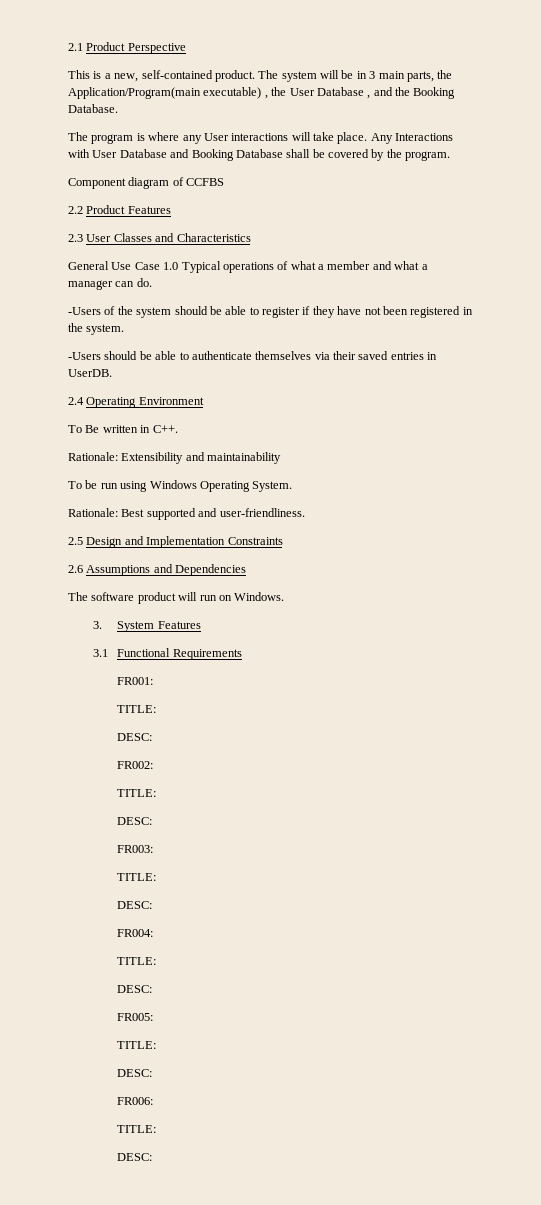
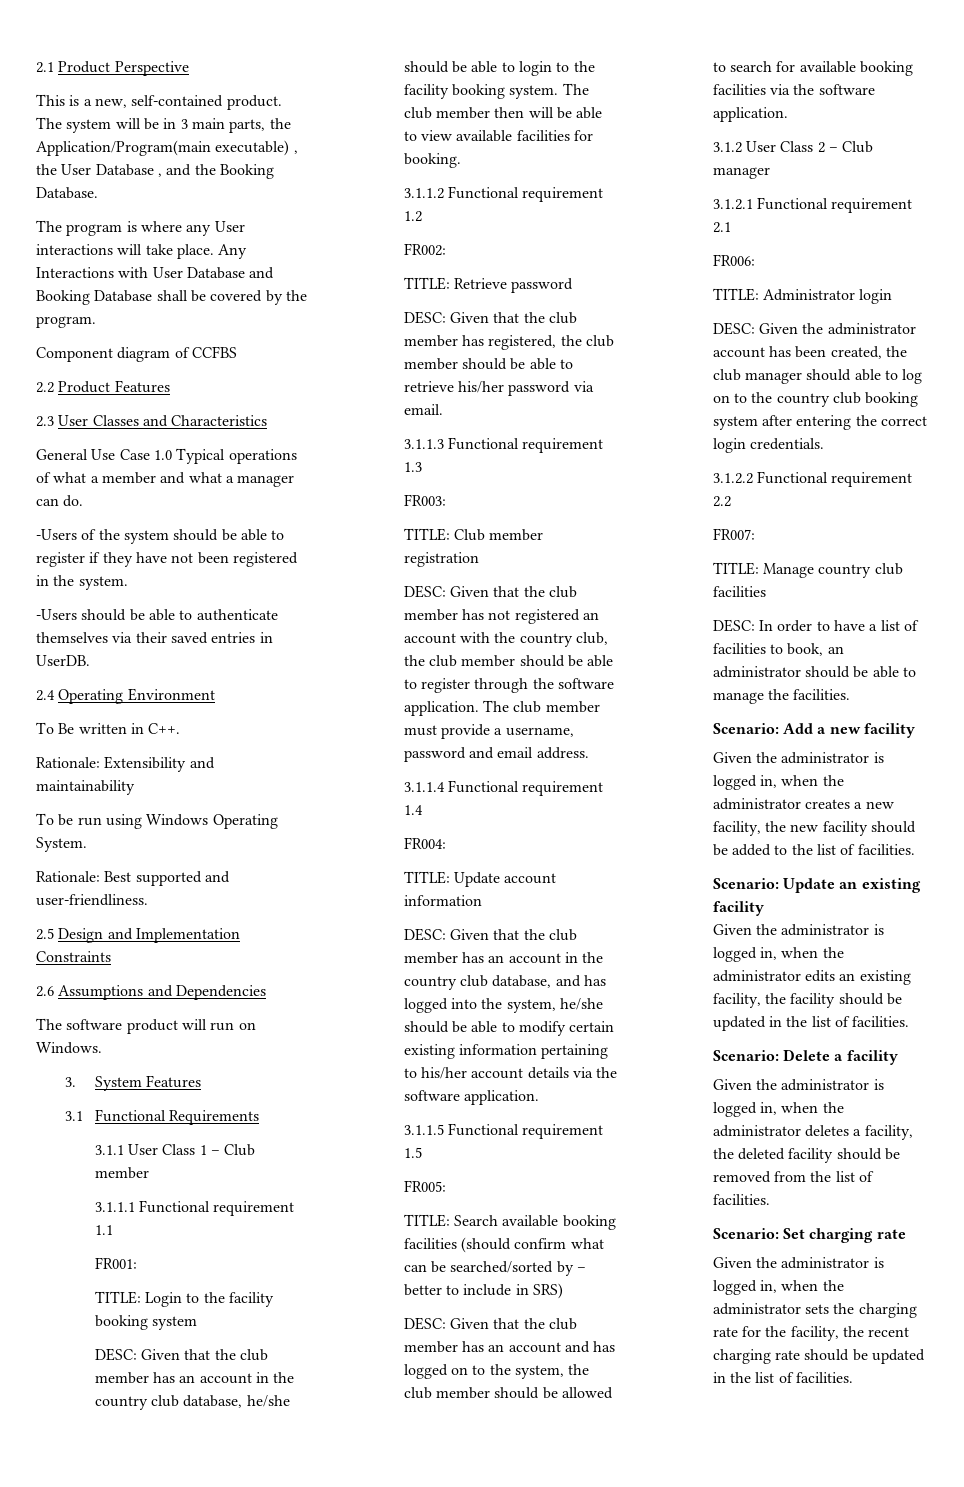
+ 3.1.1 User Class 1 – Club member
+ 3.1.1.1 Functional requirement 1.1
  FR001:
- TITLE:
- DESC:
+ TITLE: Login to the facility booking system
+ DESC: Given that the club member has an account in the country club database, he/she should be able to login to the facility booking system. The club member then will be able to view available facilities for booking.
+ 3.1.1.2 Functional requirement 1.2
  FR002:
- TITLE:
- DESC:
+ TITLE: Retrieve password
+ DESC: Given that the club member has registered, the club member should be able to retrieve his/her password via email.
+ 3.1.1.3 Functional requirement 1.3
  FR003:
- TITLE:
- DESC:
+ TITLE: Club member registration
+ DESC: Given that the club member has not registered an account with the country club, the club member should be able to register through the software application. The club member must provide a username, password and email address.
+ 3.1.1.4 Functional requirement 1.4
  FR004:
- TITLE:
- DESC:
+ TITLE: Update account information
+ DESC: Given that the club member has an account in the country club database, and has logged into the system, he/she should be able to modify certain existing information pertaining to his/her account details via the software application.
+ 3.1.1.5 Functional requirement 1.5
  FR005:
- TITLE:
- DESC:
+ TITLE: Search available booking facilities (should confirm what can be searched/sorted by – better to include in SRS)
+ DESC: Given that the club member has an account and has logged on to the system, the club member should be allowed to search for available booking facilities via the software application.
+ 3.1.2 User Class 2 – Club manager
+ 3.1.2.1 Functional requirement 2.1
  FR006:
- TITLE:
- DESC:
+ TITLE: Administrator login
+ DESC: Given the administrator account has been created, the club manager should able to log on to the country club booking system after entering the correct login credentials.
+ 3.1.2.2 Functional requirement 2.2
+ FR007:
+ TITLE: Manage country club facilities
+ DESC: In order to have a list of facilities to book, an administrator should be able to manage the facilities.
+ Scenario: Add a new facility
+ Given the administrator is logged in, when the administrator creates a new facility, the new facility should be added to the list of facilities.
+ Scenario: Update an existing facility
+ Given the administrator is logged in, when the administrator edits an existing facility, the facility should be updated in the list of facilities.
+ Scenario: Delete a facility
+ Given the administrator is logged in, when the administrator deletes a facility, the deleted facility should be removed from the list of facilities.
+ Scenario: Set charging rate
+ Given the administrator is logged in, when the administrator sets the charging rate for the facility, the recent charging rate should be updated in the list of facilities.

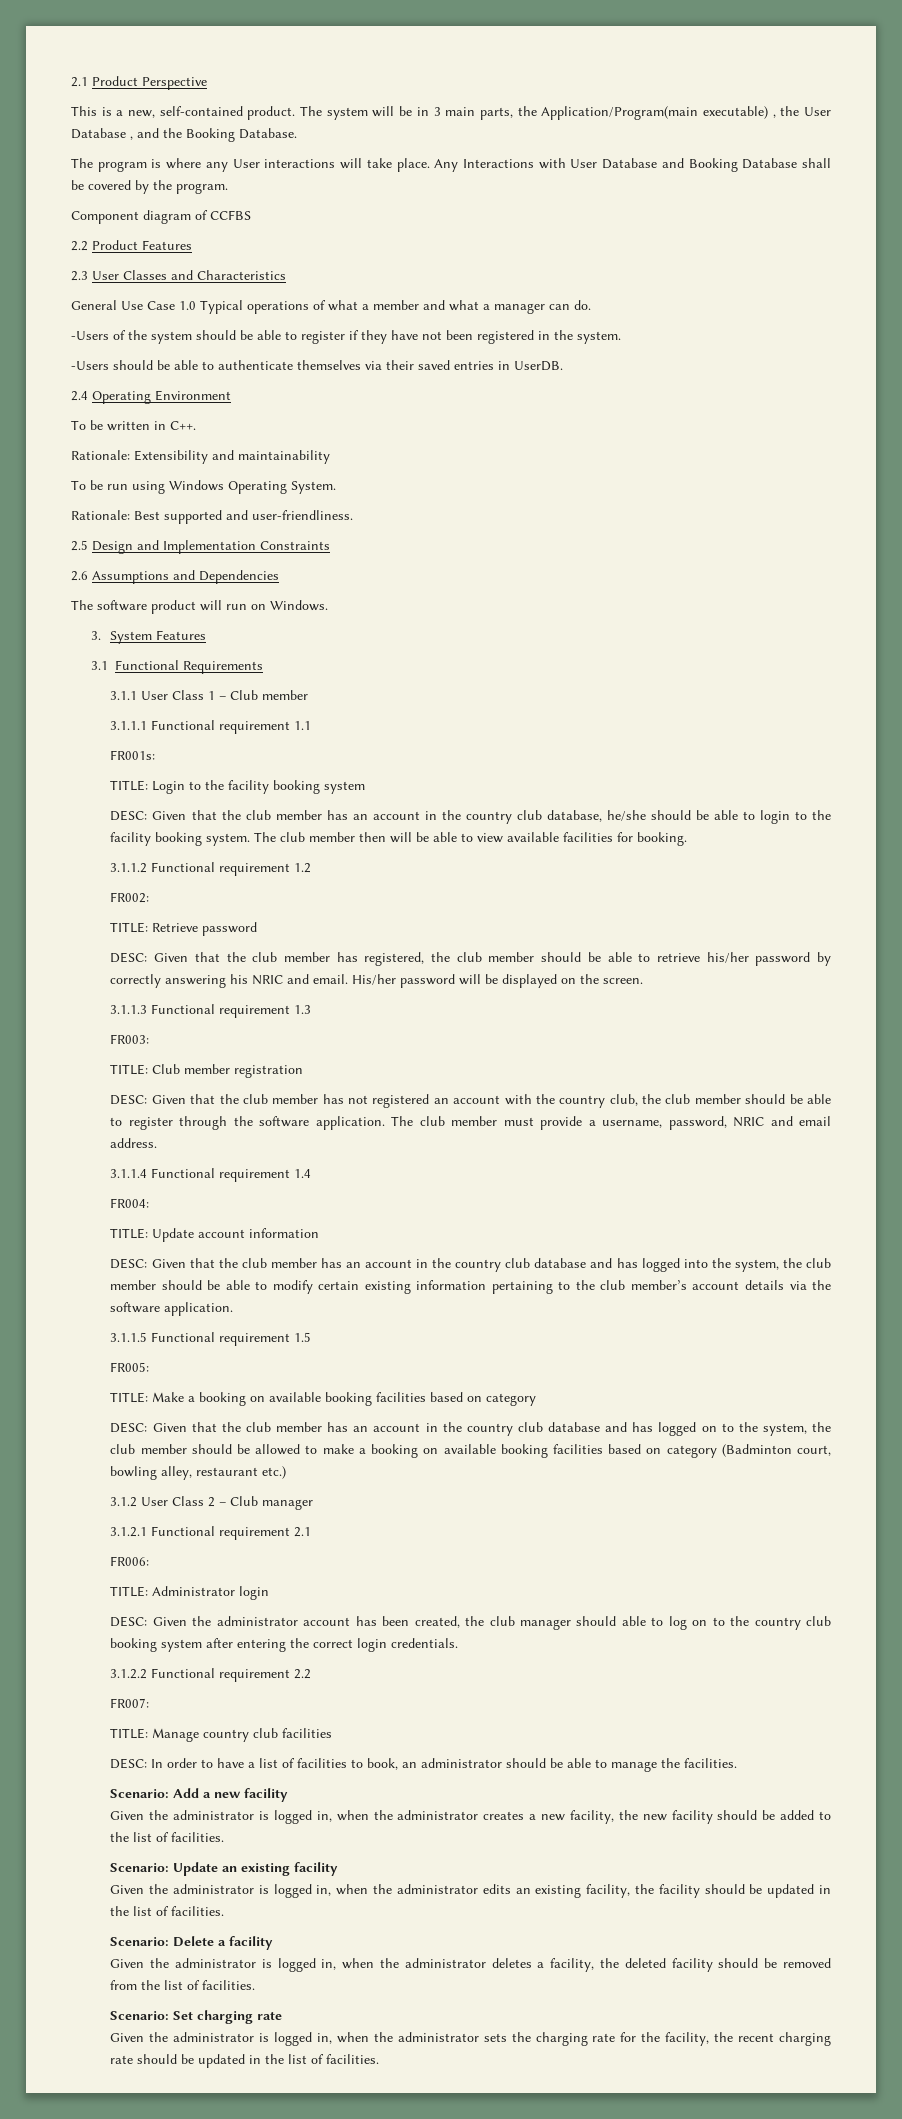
- To Be written in C++.
+ To be written in C++.
- FR001:
+ FR001s:
- DESC: Given that the club member has registered, the club member should be able to retrieve his/her password via email.
+ DESC: Given that the club member has registered, the club member should be able to retrieve his/her password by correctly answering his NRIC and email. His/her password will be displayed on the screen.
- The club member must provide a username, password and email address.
+ The club member must provide a username, password, NRIC and email address.
- DESC: Given that the club member has an account in the country club database, and has logged into the system, he/she should be able to modify certain existing information pertaining to his/her account details via the software application.
+ DESC: Given that the club member has an account in the country club database and has logged into the system, the club member should be able to modify certain existing information pertaining to the club member’s account details via the software application.
- TITLE: Search available booking facilities (should confirm what can be searched/sorted by – better to include in SRS)
- DESC: Given that the club member has an account and has logged on to the system, the club member should be allowed to search for available booking facilities via the software application.
+ TITLE: Make a booking on available booking facilities based on category
+ DESC: Given that the club member has an account in the country club database and has logged on to the system, the club member should be allowed to make a booking on available booking facilities based on category (Badminton court, bowling alley, restaurant etc.)

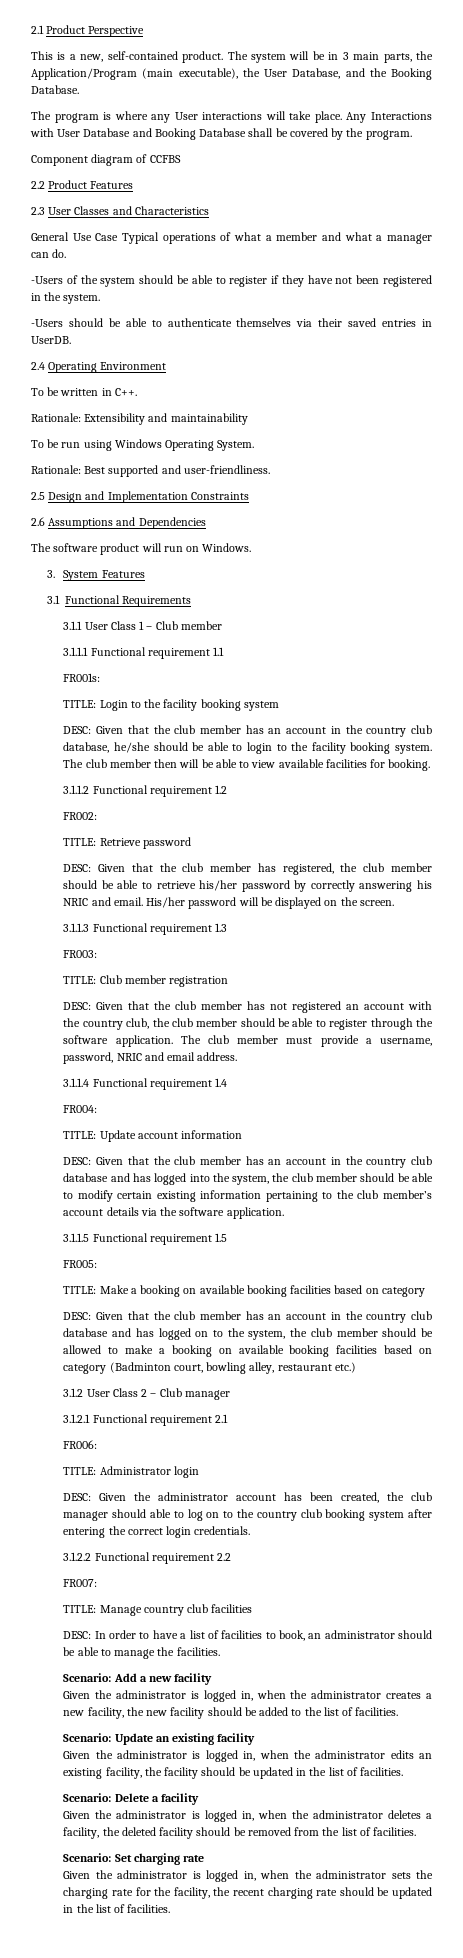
- The system will be in 3 main parts, the Application/Program(main executable) , the User Database , and the Booking Database.
+ The system will be in 3 main parts, the Application/Program (main executable), the User Database, and the Booking Database.
- General Use Case 1.0 Typical operations of what a member and what a manager can do.
+ General Use Case Typical operations of what a member and what a manager can do.

